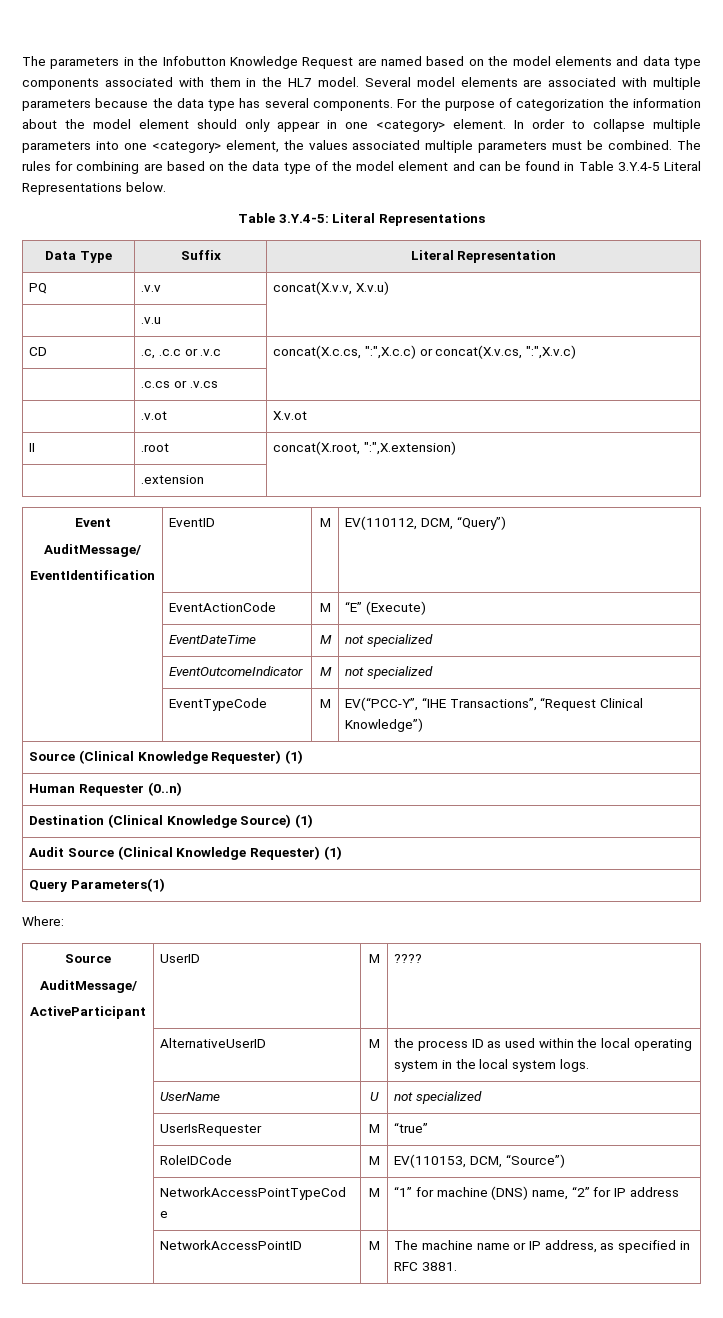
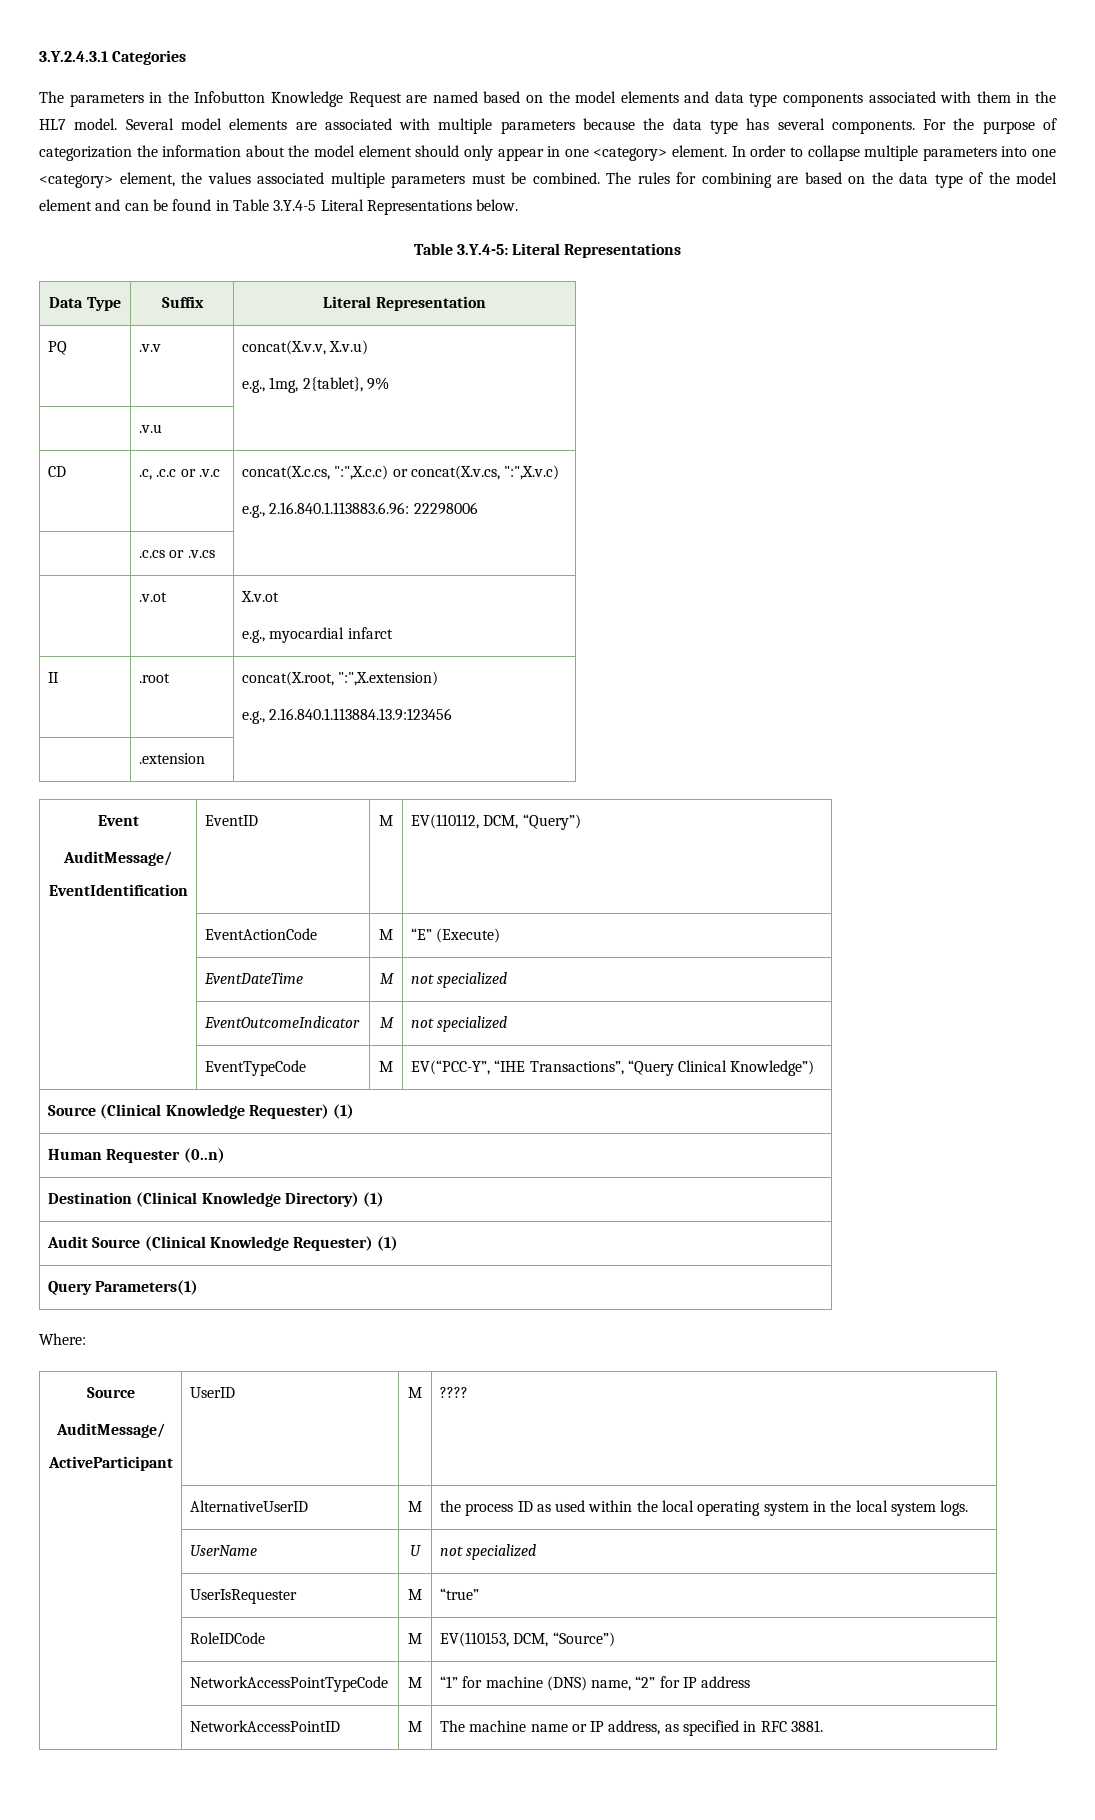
+ 3.Y.2.4.3.1 Categories
  PQ | .v.v | concat(X.v.v, X.v.u)
+ e.g., 1mg, 2{tablet}, 9%
  CD | .c, .c.c or .v.c | concat(X.c.cs, ":",X.c.c) or concat(X.v.cs, ":",X.v.c)
+ e.g., 2.16.840.1.113883.6.96: 22298006
  | .v.ot | X.v.ot
+ e.g., myocardial infarct
  II | .root | concat(X.root, ":",X.extension)
+ e.g., 2.16.840.1.113884.13.9:123456
- | EventTypeCode | M | EV(“PCC-Y”, “IHE Transactions”, “Request Clinical Knowledge”)
+ | EventTypeCode | M | EV(“PCC-Y”, “IHE Transactions”, “Query Clinical Knowledge”)
- Destination (Clinical Knowledge Source) (1)
+ Destination (Clinical Knowledge Directory) (1)

